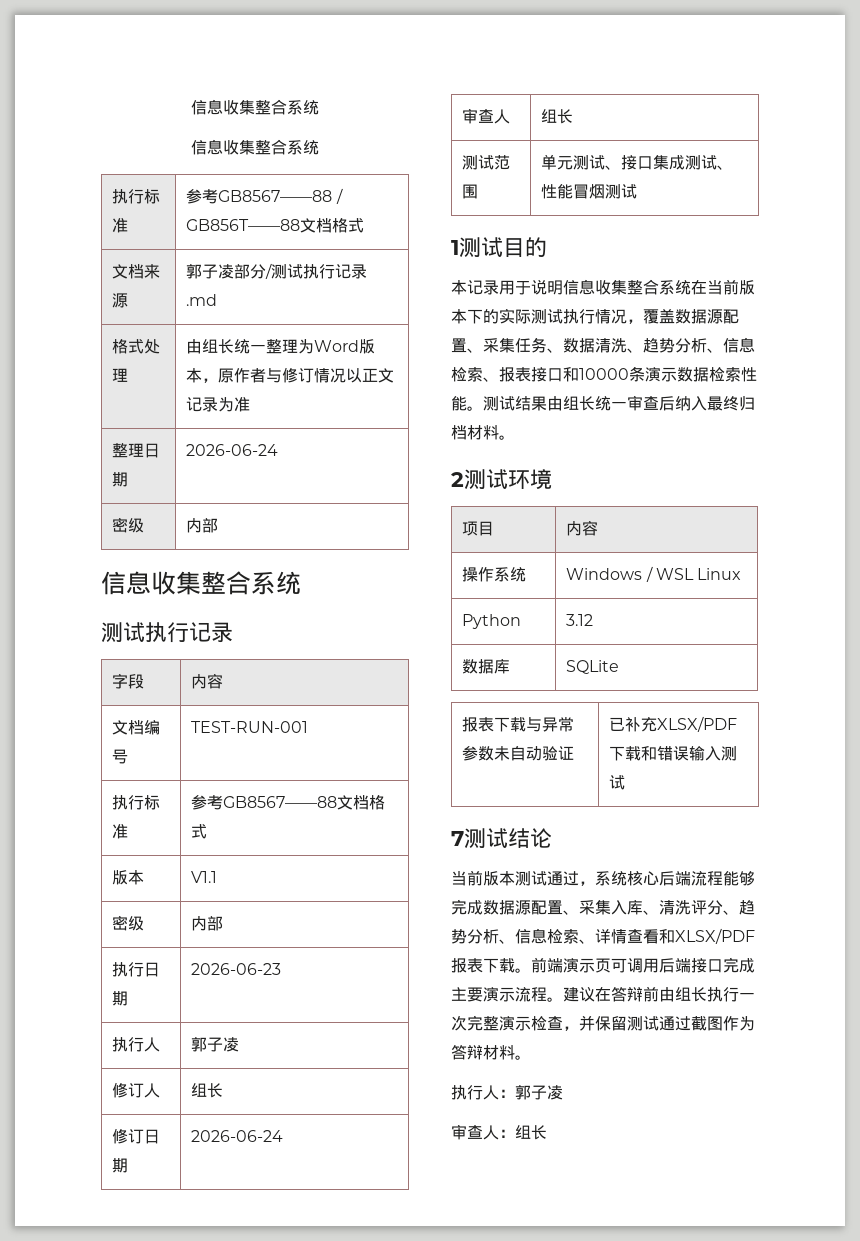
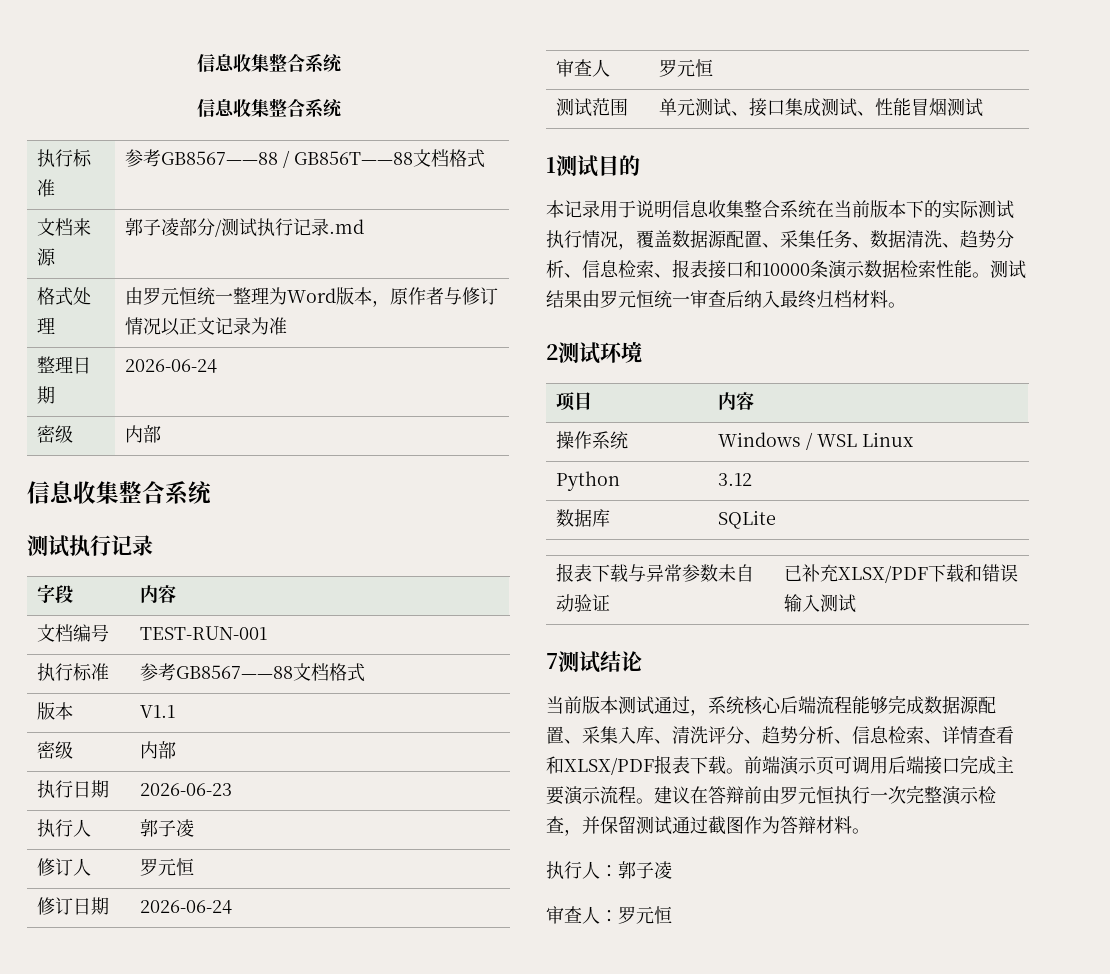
- 格式处理 | 由组长统一整理为Word版本，原作者与修订情况以正文记录为准
+ 格式处理 | 由罗元恒统一整理为Word版本，原作者与修订情况以正文记录为准
- 修订人 | 组长
+ 修订人 | 罗元恒
- 审查人 | 组长
+ 审查人 | 罗元恒
- 测试结果由组长统一审查后纳入最终归档材料。
+ 测试结果由罗元恒统一审查后纳入最终归档材料。
- 建议在答辩前由组长执行一次完整演示检查，并保留测试通过截图作为答辩材料。
+ 建议在答辩前由罗元恒执行一次完整演示检查，并保留测试通过截图作为答辩材料。
- 审查人：组长
+ 审查人：罗元恒

